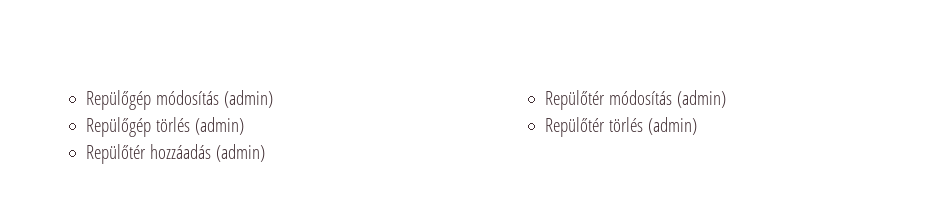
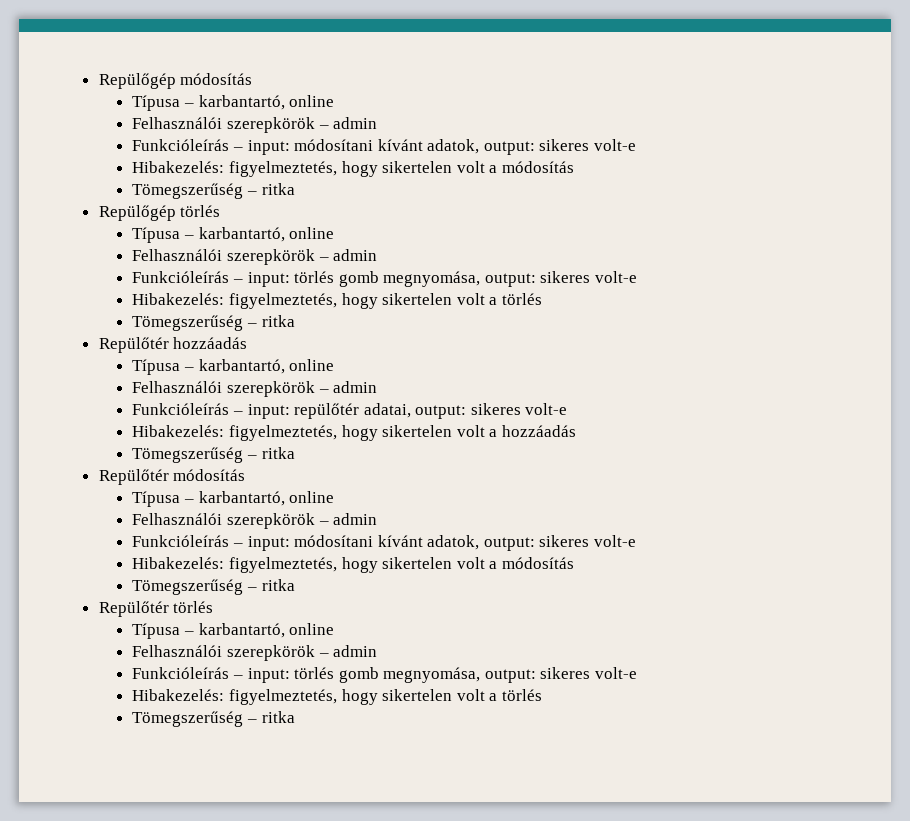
- Repülőgép módosítás (admin)
- Repülőgép törlés (admin)
- Repülőtér hozzáadás (admin)
- Repülőtér módosítás (admin)
- Repülőtér törlés (admin)
+ Repülőgép módosítás
+ Típusa – karbantartó, online
+ Felhasználói szerepkörök – admin
+ Funkcióleírás – input: módosítani kívánt adatok, output: sikeres volt-e
+ Hibakezelés: figyelmeztetés, hogy sikertelen volt a módosítás
+ Tömegszerűség – ritka
+ Repülőgép törlés
+ Típusa – karbantartó, online
+ Felhasználói szerepkörök – admin
+ Funkcióleírás – input: törlés gomb megnyomása, output: sikeres volt-e
+ Hibakezelés: figyelmeztetés, hogy sikertelen volt a törlés
+ Tömegszerűség – ritka
+ Repülőtér hozzáadás
+ Típusa – karbantartó, online
+ Felhasználói szerepkörök – admin
+ Funkcióleírás – input: repülőtér adatai, output: sikeres volt-e
+ Hibakezelés: figyelmeztetés, hogy sikertelen volt a hozzáadás
+ Tömegszerűség – ritka
+ Repülőtér módosítás
+ Típusa – karbantartó, online
+ Felhasználói szerepkörök – admin
+ Funkcióleírás – input: módosítani kívánt adatok, output: sikeres volt-e
+ Hibakezelés: figyelmeztetés, hogy sikertelen volt a módosítás
+ Tömegszerűség – ritka
+ Repülőtér törlés
+ Típusa – karbantartó, online
+ Felhasználói szerepkörök – admin
+ Funkcióleírás – input: törlés gomb megnyomása, output: sikeres volt-e
+ Hibakezelés: figyelmeztetés, hogy sikertelen volt a törlés
+ Tömegszerűség – ritka

